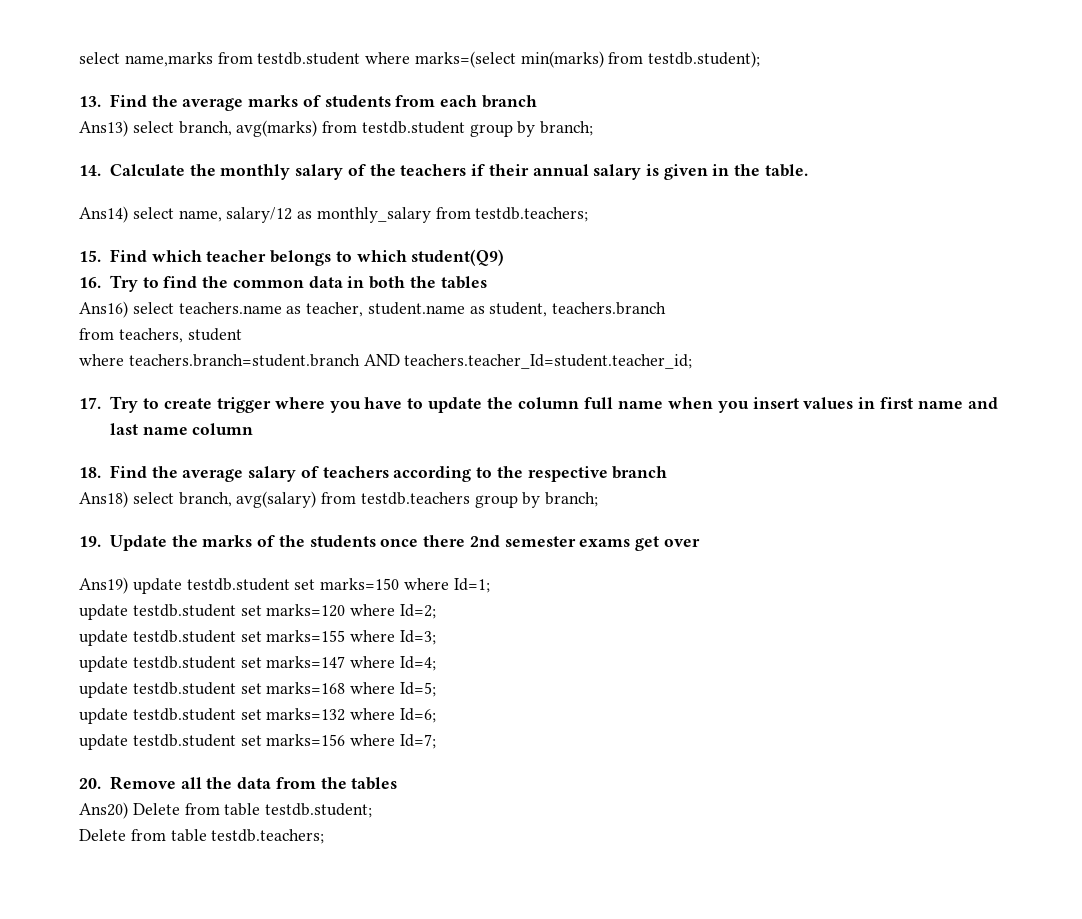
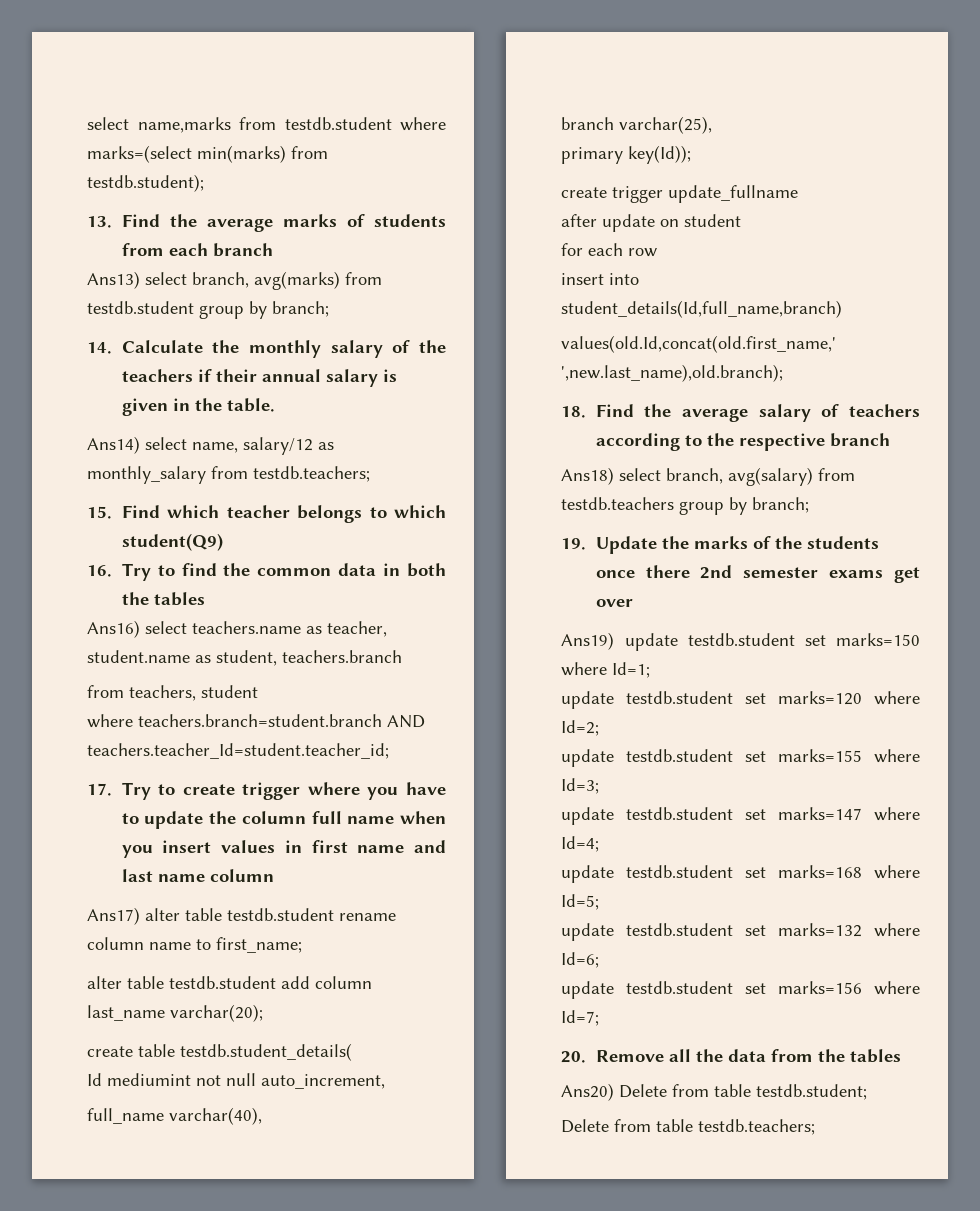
+ Ans17) alter table testdb.student rename column name to first_name;
+ alter table testdb.student add column last_name varchar(20);
+ create table testdb.student_details(
+ Id mediumint not null auto_increment,
+ full_name varchar(40),
+ branch varchar(25),
+ primary key(Id));
+ create trigger update_fullname
+ after update on student
+ for each row
+ insert into student_details(Id,full_name,branch)
+ values(old.Id,concat(old.first_name,' ',new.last_name),old.branch);

